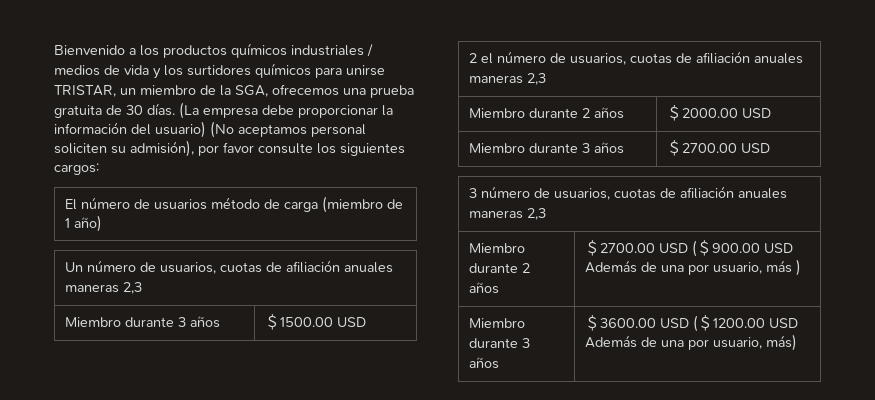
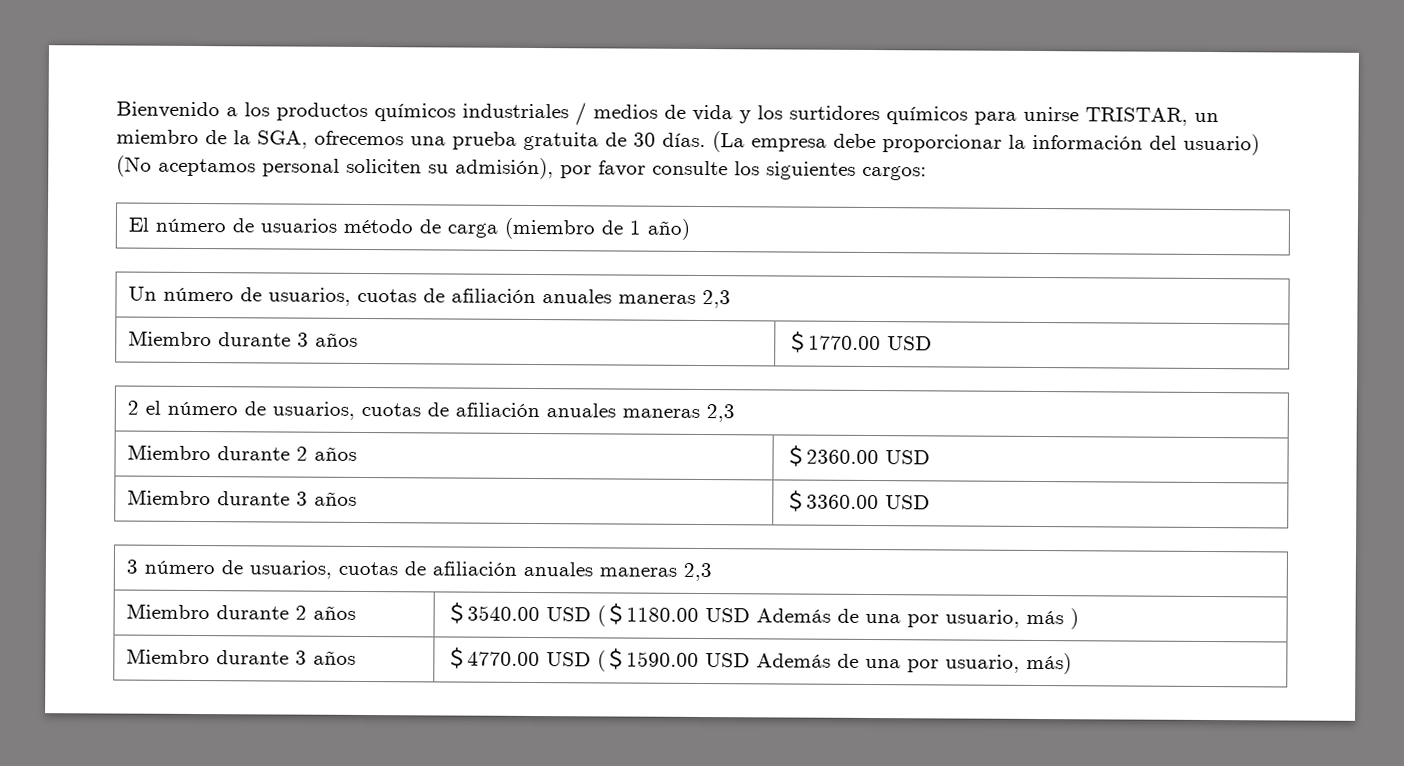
- Miembro durante 3 años | ＄1500.00 USD
+ Miembro durante 3 años | ＄1770.00 USD
- Miembro durante 2 años | ＄2000.00 USD
+ Miembro durante 2 años | ＄2360.00 USD
- Miembro durante 3 años | ＄2700.00 USD
+ Miembro durante 3 años | ＄3360.00 USD
- Miembro durante 2 años | ＄2700.00 USD (＄900.00 USD Además de una por usuario, más )
+ Miembro durante 2 años | ＄3540.00 USD (＄1180.00 USD Además de una por usuario, más )
- Miembro durante 3 años | ＄3600.00 USD (＄1200.00 USD Además de una por usuario, más)
+ Miembro durante 3 años | ＄4770.00 USD (＄1590.00 USD Además de una por usuario, más)

